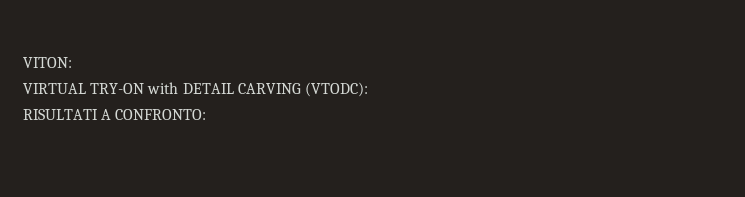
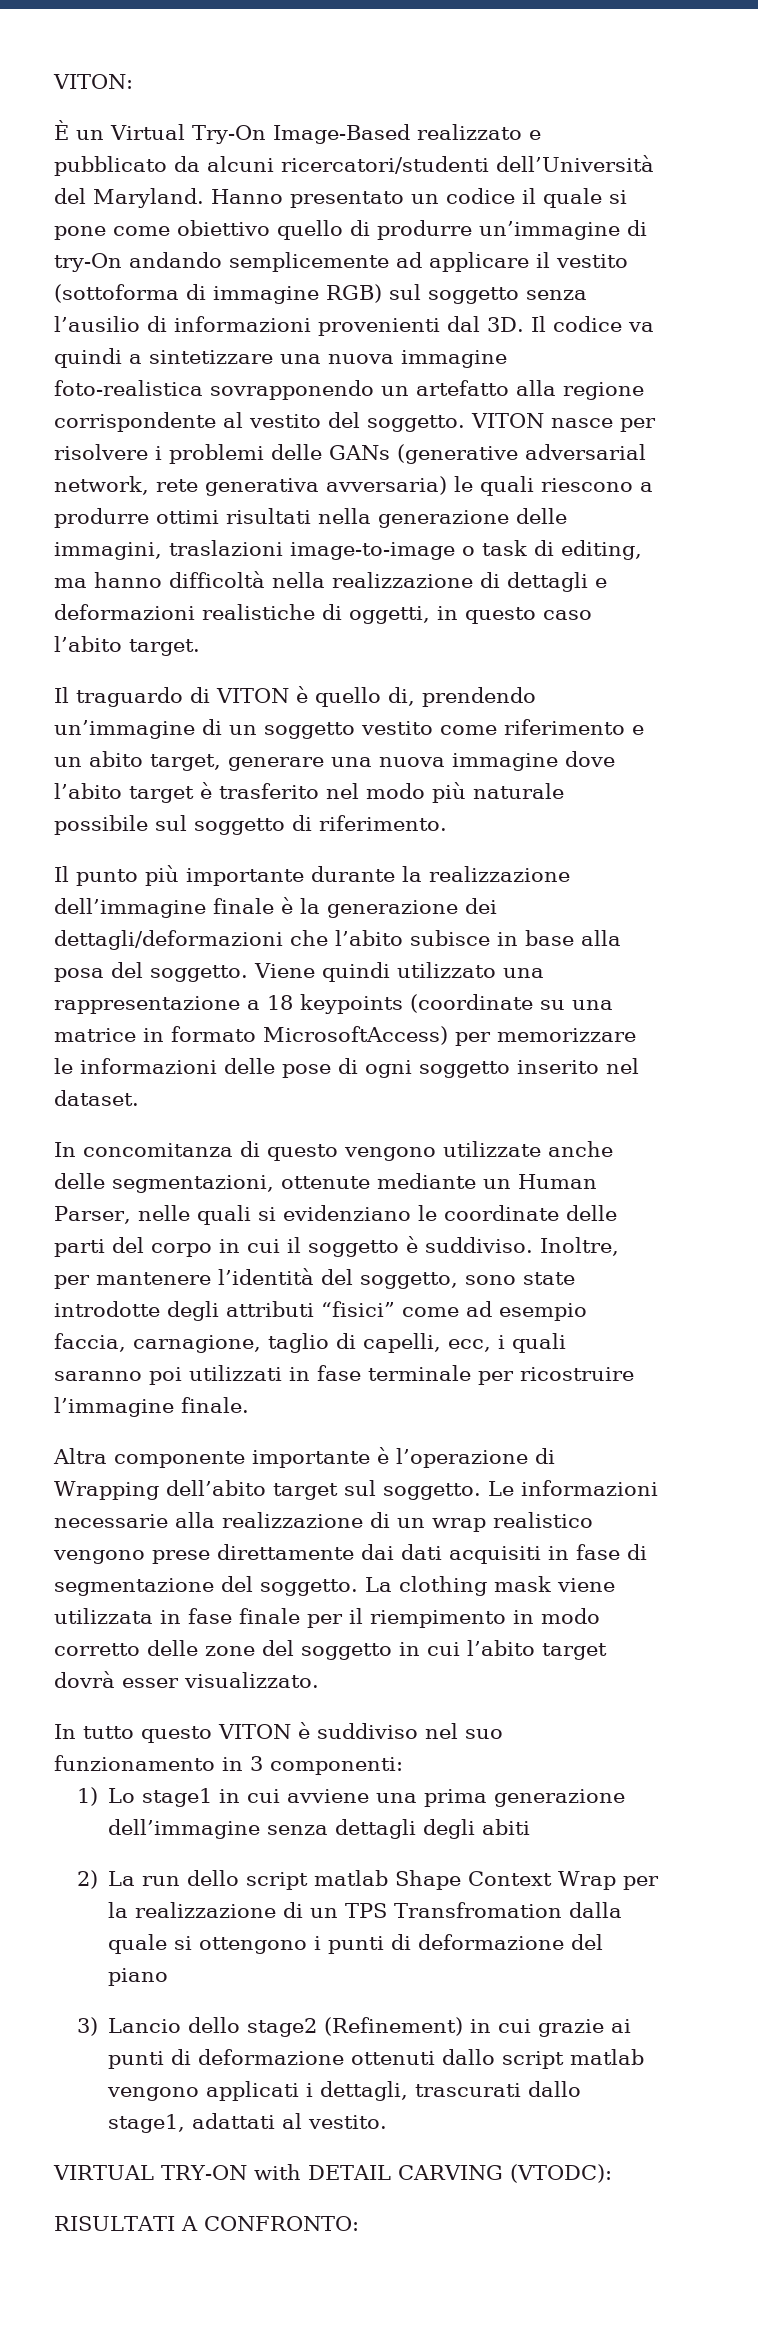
+ È un Virtual Try-On Image-Based realizzato e pubblicato da alcuni ricercatori/studenti dell’Università del Maryland. Hanno presentato un codice il quale si pone come obiettivo quello di produrre un’immagine di try-On andando semplicemente ad applicare il vestito (sottoforma di immagine RGB) sul soggetto senza l’ausilio di informazioni provenienti dal 3D. Il codice va quindi a sintetizzare una nuova immagine foto-realistica sovrapponendo un artefatto alla regione corrispondente al vestito del soggetto. VITON nasce per risolvere i problemi delle GANs (generative adversarial network, rete generativa avversaria) le quali riescono a produrre ottimi risultati nella generazione delle immagini, traslazioni image-to-image o task di editing, ma hanno difficoltà nella realizzazione di dettagli e deformazioni realistiche di oggetti, in questo caso l’abito target.
+ Il traguardo di VITON è quello di, prendendo un’immagine di un soggetto vestito come riferimento e un abito target, generare una nuova immagine dove l’abito target è trasferito nel modo più naturale possibile sul soggetto di riferimento.
+ Il punto più importante durante la realizzazione dell’immagine finale è la generazione dei dettagli/deformazioni che l’abito subisce in base alla posa del soggetto. Viene quindi utilizzato una rappresentazione a 18 keypoints (coordinate su una matrice in formato MicrosoftAccess) per memorizzare le informazioni delle pose di ogni soggetto inserito nel dataset.
+ In concomitanza di questo vengono utilizzate anche delle segmentazioni, ottenute mediante un Human Parser, nelle quali si evidenziano le coordinate delle parti del corpo in cui il soggetto è suddiviso. Inoltre, per mantenere l’identità del soggetto, sono state introdotte degli attributi “fisici” come ad esempio faccia, carnagione, taglio di capelli, ecc, i quali saranno poi utilizzati in fase terminale per ricostruire l’immagine finale.
+ Altra componente importante è l’operazione di Wrapping dell’abito target sul soggetto. Le informazioni necessarie alla realizzazione di un wrap realistico vengono prese direttamente dai dati acquisiti in fase di segmentazione del soggetto. La clothing mask viene utilizzata in fase finale per il riempimento in modo corretto delle zone del soggetto in cui l’abito target dovrà esser visualizzato.
+ In tutto questo VITON è suddiviso nel suo funzionamento in 3 componenti:
+ 1) Lo stage1 in cui avviene una prima generazione dell’immagine senza dettagli degli abiti
+ 2) La run dello script matlab Shape Context Wrap per la realizzazione di un TPS Transfromation dalla quale si ottengono i punti di deformazione del piano
+ 3) Lancio dello stage2 (Refinement) in cui grazie ai punti di deformazione ottenuti dallo script matlab vengono applicati i dettagli, trascurati dallo stage1, adattati al vestito.

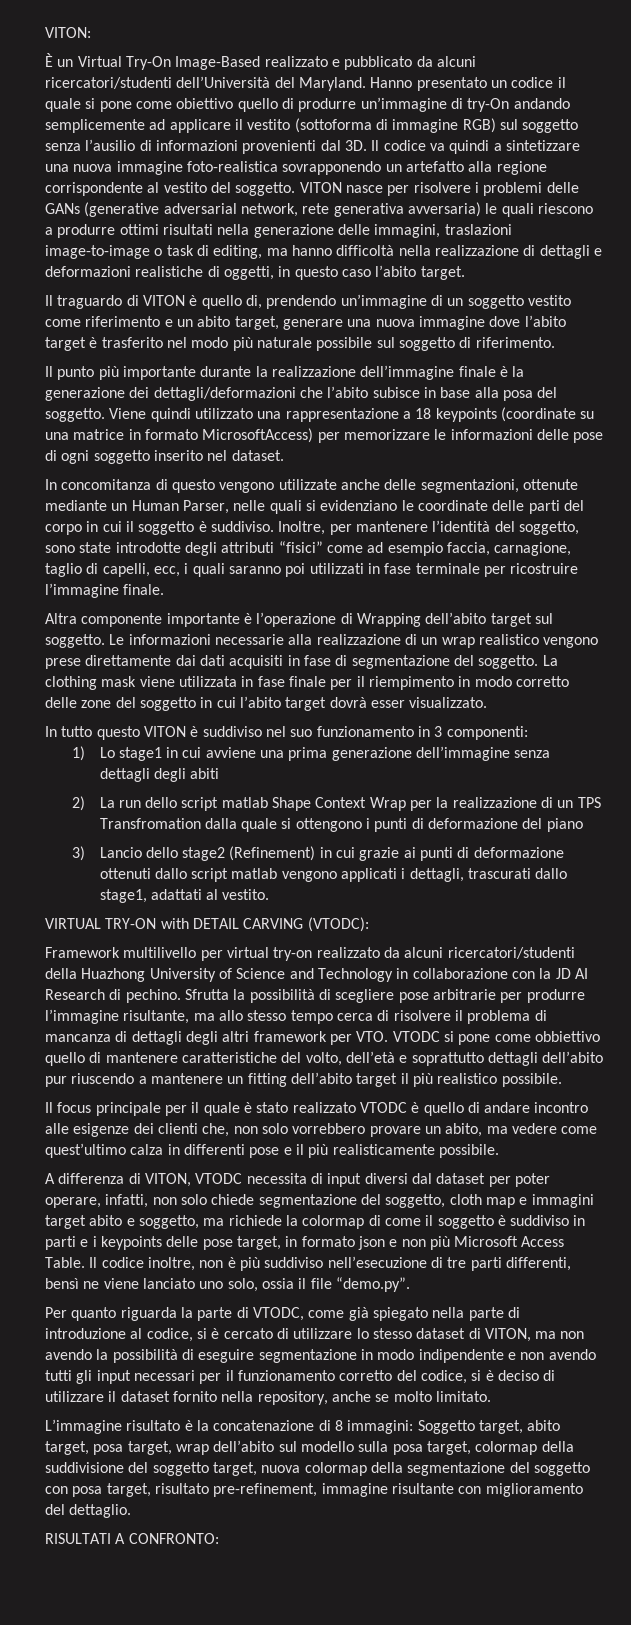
+ Framework multilivello per virtual try-on realizzato da alcuni ricercatori/studenti della Huazhong University of Science and Technology in collaborazione con la JD AI Research di pechino. Sfrutta la possibilità di scegliere pose arbitrarie per produrre l’immagine risultante, ma allo stesso tempo cerca di risolvere il problema di mancanza di dettagli degli altri framework per VTO. VTODC si pone come obbiettivo quello di mantenere caratteristiche del volto, dell’età e soprattutto dettagli dell’abito pur riuscendo a mantenere un fitting dell’abito target il più realistico possibile.
+ Il focus principale per il quale è stato realizzato VTODC è quello di andare incontro alle esigenze dei clienti che, non solo vorrebbero provare un abito, ma vedere come quest’ultimo calza in differenti pose e il più realisticamente possibile.
+ A differenza di VITON, VTODC necessita di input diversi dal dataset per poter operare, infatti, non solo chiede segmentazione del soggetto, cloth map e immagini target abito e soggetto, ma richiede la colormap di come il soggetto è suddiviso in parti e i keypoints delle pose target, in formato json e non più Microsoft Access Table. Il codice inoltre, non è più suddiviso nell’esecuzione di tre parti differenti, bensì ne viene lanciato uno solo, ossia il file “demo.py”.
+ Per quanto riguarda la parte di VTODC, come già spiegato nella parte di introduzione al codice, si è cercato di utilizzare lo stesso dataset di VITON, ma non avendo la possibilità di eseguire segmentazione in modo indipendente e non avendo tutti gli input necessari per il funzionamento corretto del codice, si è deciso di utilizzare il dataset fornito nella repository, anche se molto limitato.
+ L’immagine risultato è la concatenazione di 8 immagini: Soggetto target, abito target, posa target, wrap dell’abito sul modello sulla posa target, colormap della suddivisione del soggetto target, nuova colormap della segmentazione del soggetto con posa target, risultato pre-refinement, immagine risultante con miglioramento del dettaglio.

